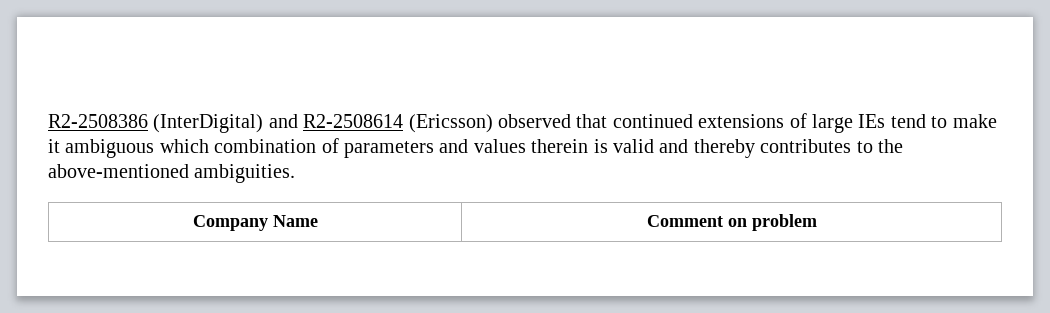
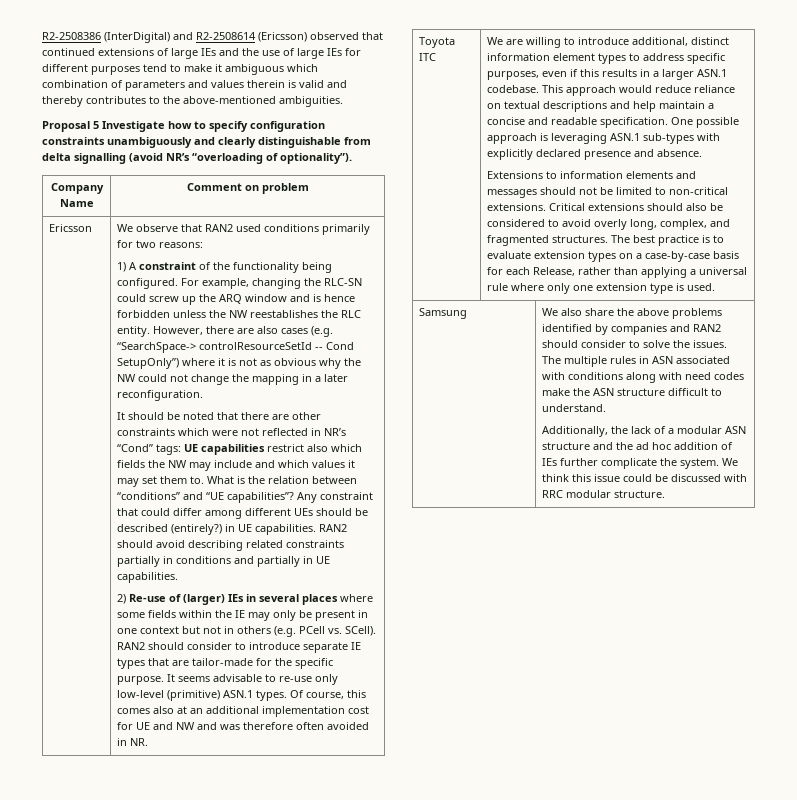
- R2-2508386 (InterDigital) and R2-2508614 (Ericsson) observed that continued extensions of large IEs tend to make it ambiguous which combination of parameters and values therein is valid and thereby contributes to the above-mentioned ambiguities.
+ R2-2508386 (InterDigital) and R2-2508614 (Ericsson) observed that continued extensions of large IEs and the use of large IEs for different purposes tend to make it ambiguous which combination of parameters and values therein is valid and thereby contributes to the above-mentioned ambiguities.
+ Proposal 5 Investigate how to specify configuration constraints unambiguously and clearly distinguishable from delta signalling (avoid NR’s “overloading of optionality”).
+ Ericsson | We observe that RAN2 used conditions primarily for two reasons:
+ 1) A constraint of the functionality being configured. For example, changing the RLC-SN could screw up the ARQ window and is hence forbidden unless the NW reestablishes the RLC entity. However, there are also cases (e.g. “SearchSpace-> controlResourceSetId -- Cond SetupOnly”) where it is not as obvious why the NW could not change the mapping in a later reconfiguration.
+ It should be noted that there are other constraints which were not reflected in NR’s “Cond” tags: UE capabilities restrict also which fields the NW may include and which values it may set them to. What is the relation between “conditions” and “UE capabilities”? Any constraint that could differ among different UEs should be described (entirely?) in UE capabilities. RAN2 should avoid describing related constraints partially in conditions and partially in UE capabilities.
+ 2) Re-use of (larger) IEs in several places where some fields within the IE may only be present in one context but not in others (e.g. PCell vs. SCell). RAN2 should consider to introduce separate IE types that are tailor-made for the specific purpose. It seems advisable to re-use only low-level (primitive) ASN.1 types. Of course, this comes also at an additional implementation cost for UE and NW and was therefore often avoided in NR.
+ Toyota ITC | We are willing to introduce additional, distinct information element types to address specific purposes, even if this results in a larger ASN.1 codebase. This approach would reduce reliance on textual descriptions and help maintain a concise and readable specification. One possible approach is leveraging ASN.1 sub-types with explicitly declared presence and absence.
+ Extensions to information elements and messages should not be limited to non-critical extensions. Critical extensions should also be considered to avoid overly long, complex, and fragmented structures. The best practice is to evaluate extension types on a case-by-case basis for each Release, rather than applying a universal rule where only one extension type is used.
+ Samsung | We also share the above problems identified by companies and RAN2 should consider to solve the issues. The multiple rules in ASN associated with conditions along with need codes make the ASN structure difficult to understand.
+ Additionally, the lack of a modular ASN structure and the ad hoc addition of IEs further complicate the system. We think this issue could be discussed with RRC modular structure.

